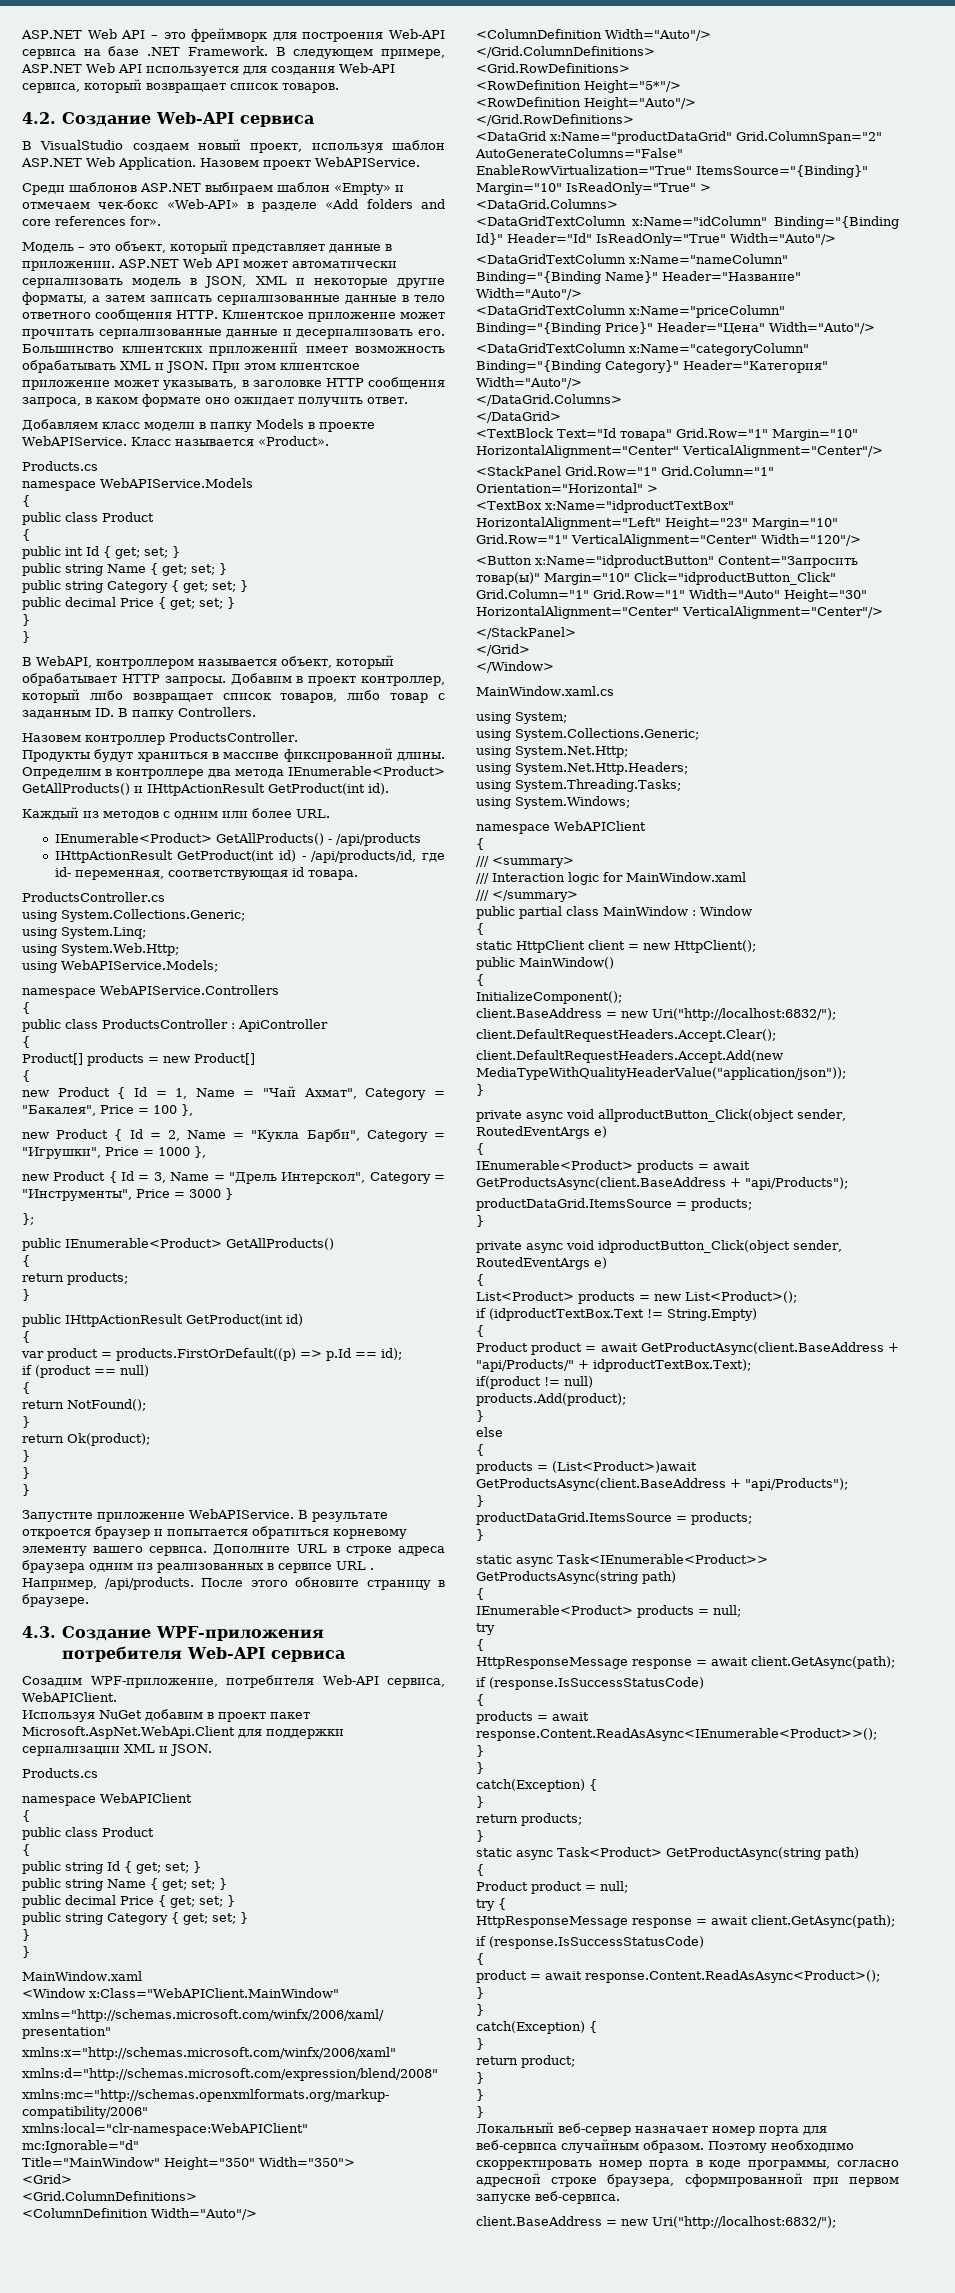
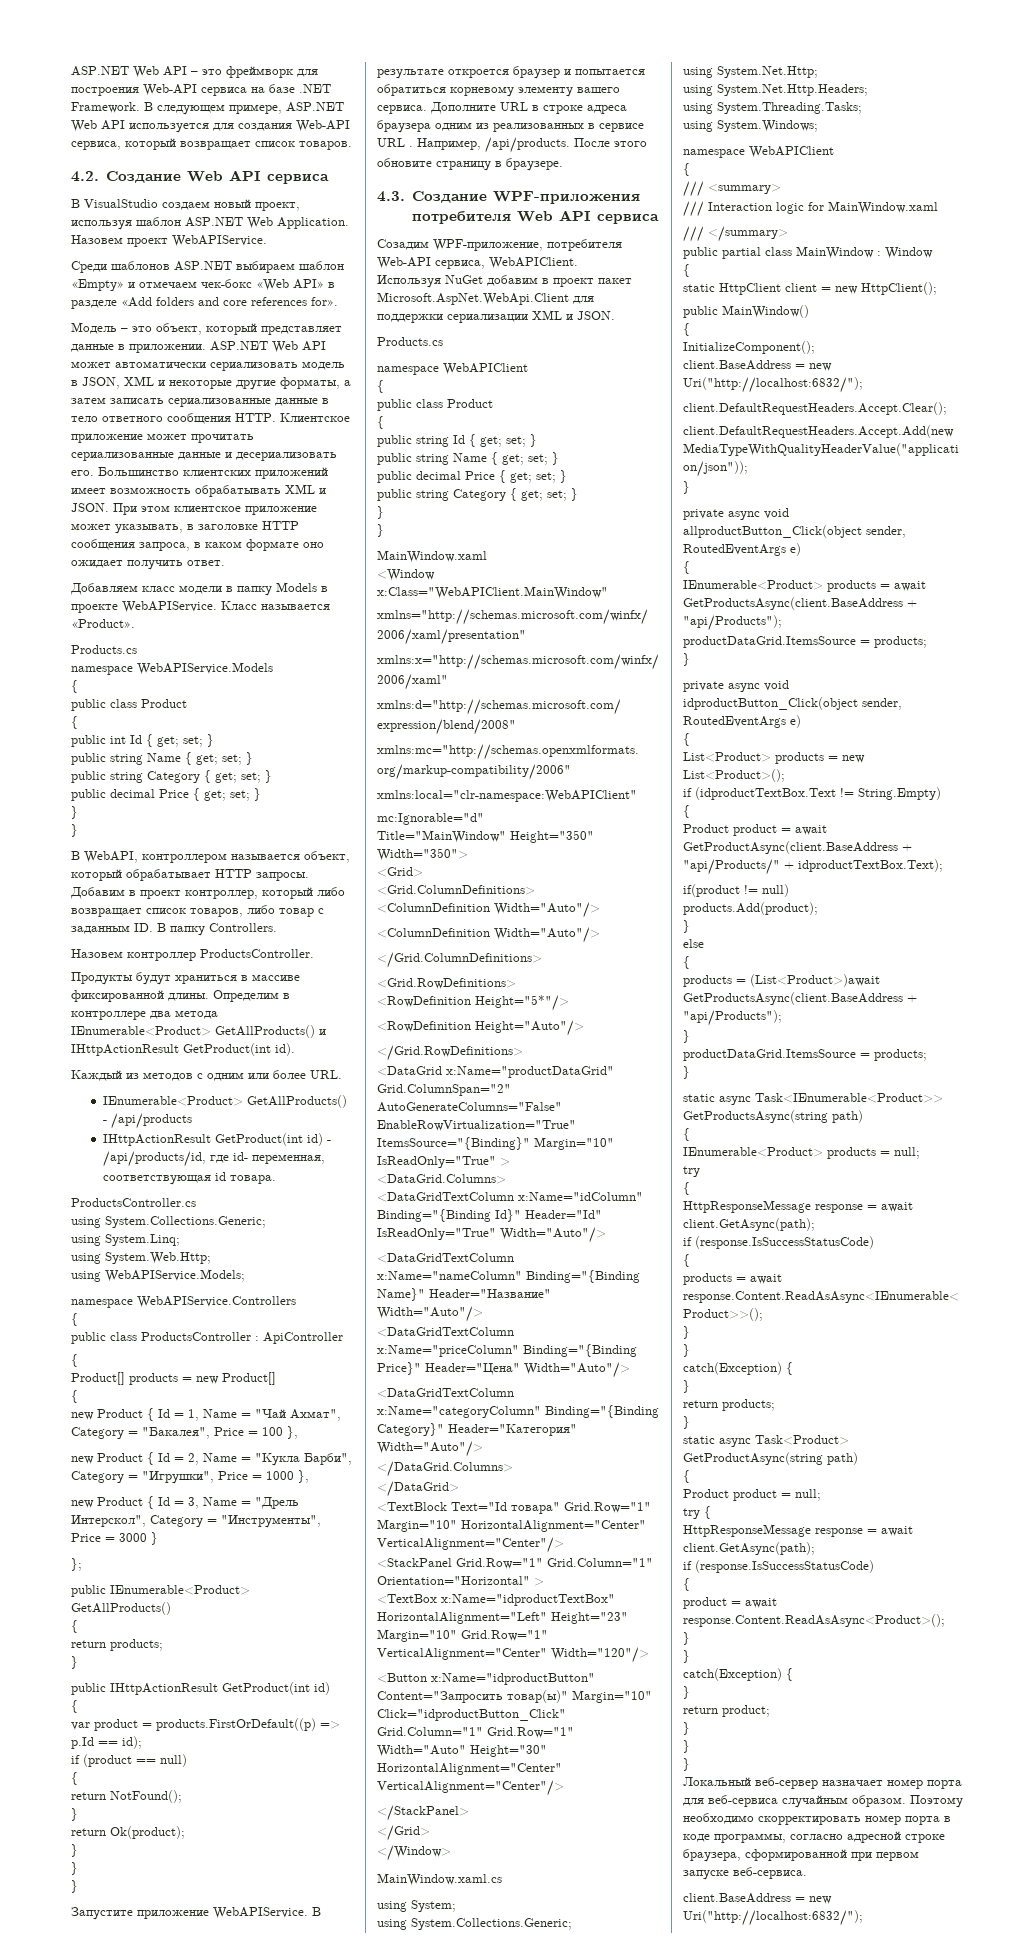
- 4.2. Создание Web-API сервиса
+ 4.2. Создание Web API сервиса
- Среди шаблонов ASP.NET выбираем шаблон «Empty» и отмечаем чек-бокс «Web-API» в разделе «Add folders and core references for».
+ Среди шаблонов ASP.NET выбираем шаблон «Empty» и отмечаем чек-бокс «Web API» в разделе «Add folders and core references for».
- 4.3. Создание WPF-приложения потребителя Web-API сервиса
+ 4.3. Создание WPF-приложения потребителя Web API сервиса

